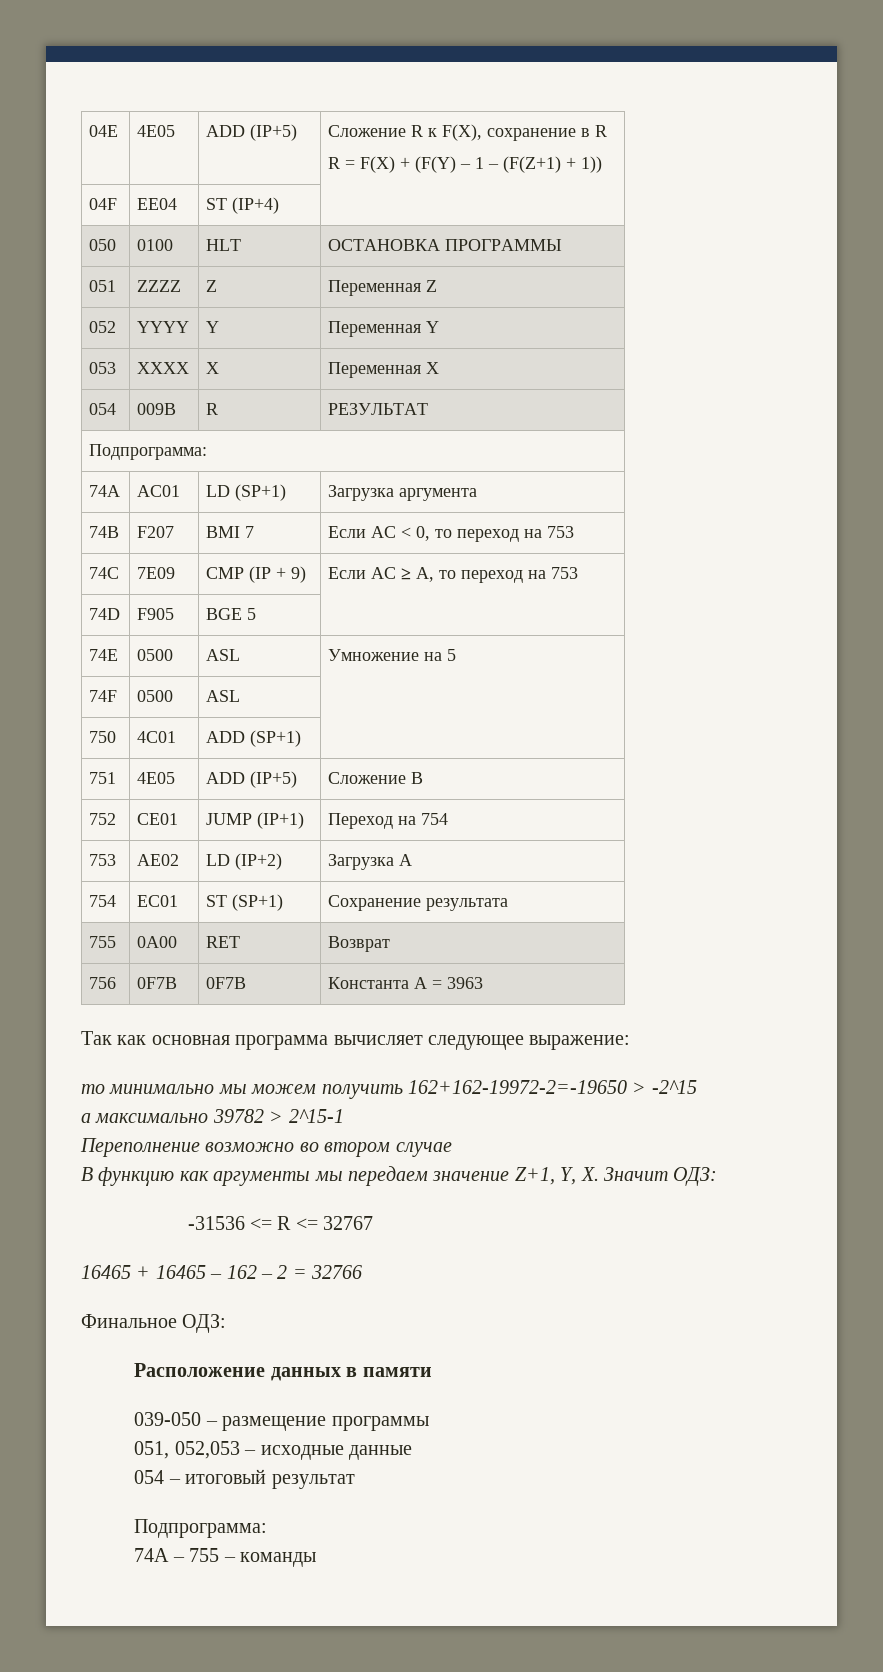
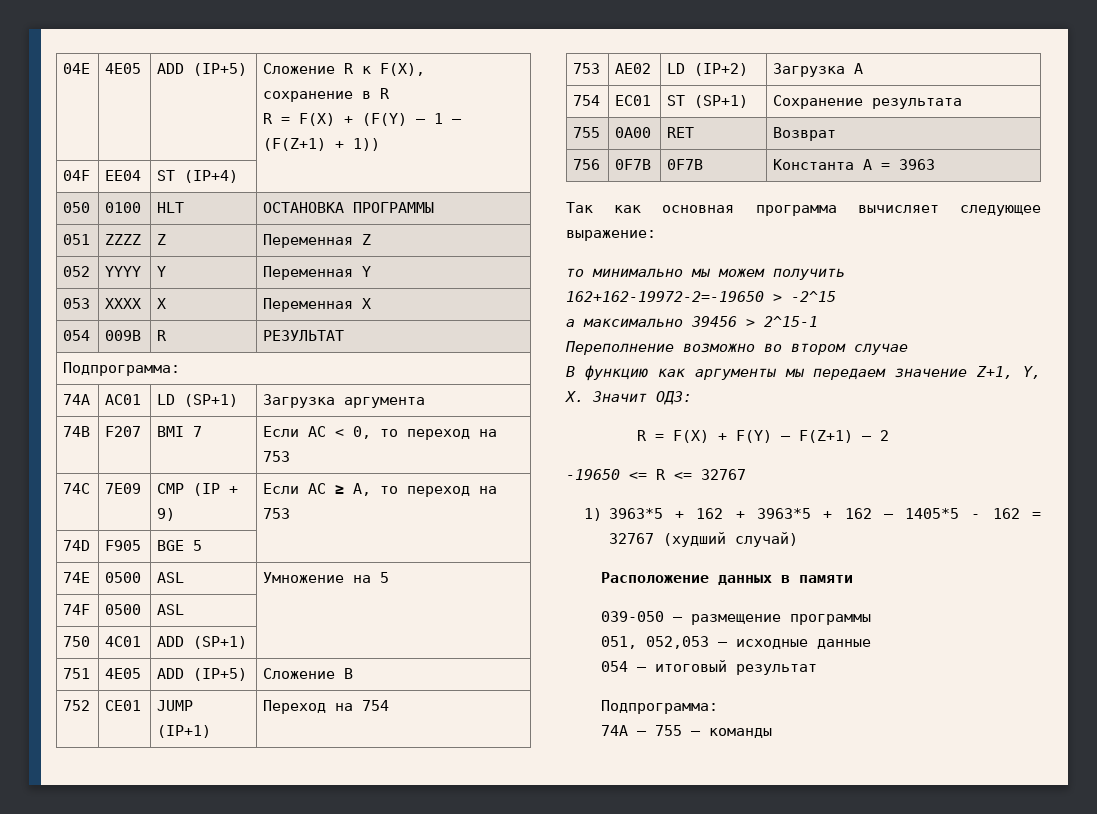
- а максимально 39782 > 2^15-1
+ а максимально 39456 > 2^15-1
- -31536 <= R <= 32767
- 16465 + 16465 – 162 – 2 = 32766
- Финальное ОДЗ:
+ R = F(X) + F(Y) – F(Z+1) – 2
+ -19650 <= R <= 32767
+ 1) 3963*5 + 162 + 3963*5 + 162 – 1405*5 - 162 = 32767 (худший случай)

